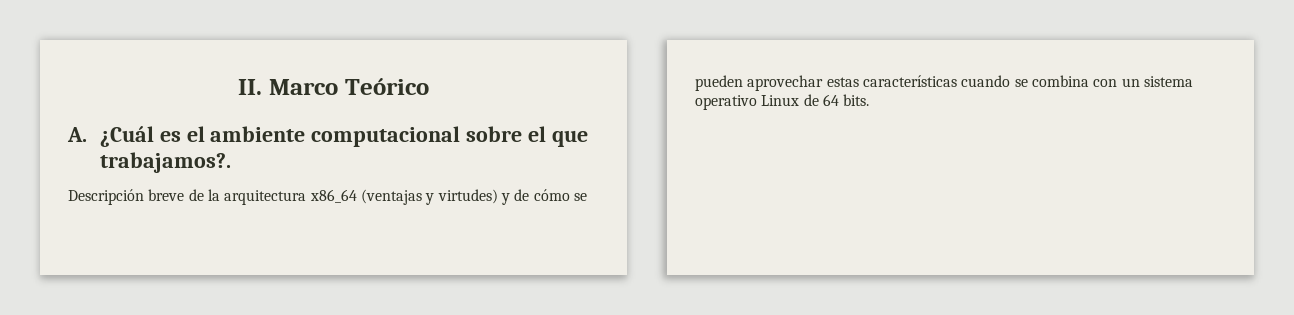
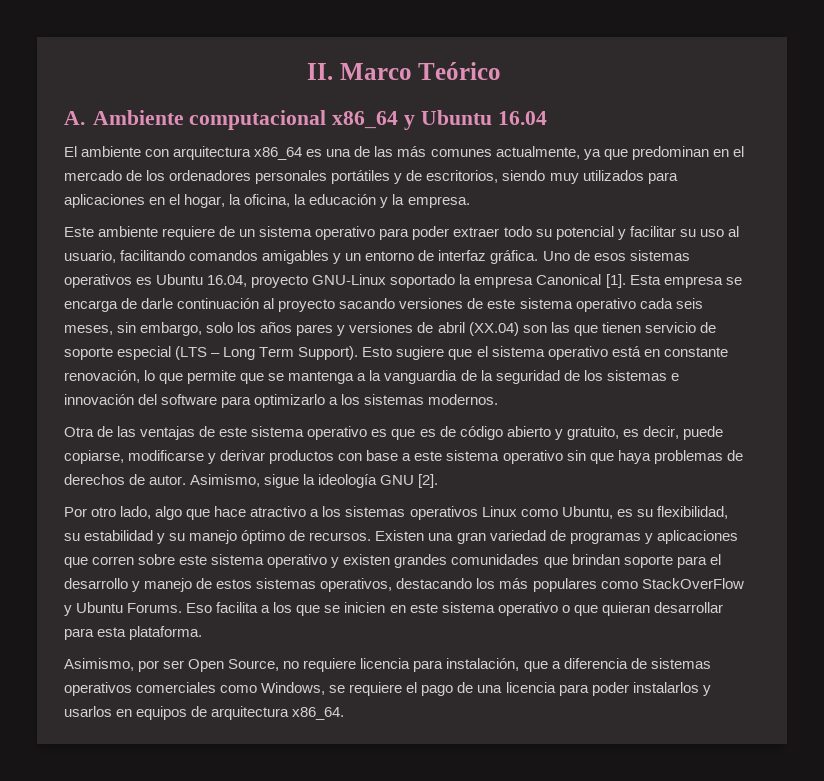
- A. ¿Cuál es el ambiente computacional sobre el que trabajamos?.
- Descripción breve de la arquitectura x86_64 (ventajas y virtudes) y de cómo se pueden aprovechar estas características cuando se combina con un sistema operativo Linux de 64 bits.
+ A. Ambiente computacional x86_64 y Ubuntu 16.04
+ El ambiente con arquitectura x86_64 es una de las más comunes actualmente, ya que predominan en el mercado de los ordenadores personales portátiles y de escritorios, siendo muy utilizados para aplicaciones en el hogar, la oficina, la educación y la empresa.
+ Este ambiente requiere de un sistema operativo para poder extraer todo su potencial y facilitar su uso al usuario, facilitando comandos amigables y un entorno de interfaz gráfica. Uno de esos sistemas operativos es Ubuntu 16.04, proyecto GNU-Linux soportado la empresa Canonical [1]. Esta empresa se encarga de darle continuación al proyecto sacando versiones de este sistema operativo cada seis meses, sin embargo, solo los años pares y versiones de abril (XX.04) son las que tienen servicio de soporte especial (LTS – Long Term Support). Esto sugiere que el sistema operativo está en constante renovación, lo que permite que se mantenga a la vanguardia de la seguridad de los sistemas e innovación del software para optimizarlo a los sistemas modernos.
+ Otra de las ventajas de este sistema operativo es que es de código abierto y gratuito, es decir, puede copiarse, modificarse y derivar productos con base a este sistema operativo sin que haya problemas de derechos de autor. Asimismo, sigue la ideología GNU [2].
+ Por otro lado, algo que hace atractivo a los sistemas operativos Linux como Ubuntu, es su flexibilidad, su estabilidad y su manejo óptimo de recursos. Existen una gran variedad de programas y aplicaciones que corren sobre este sistema operativo y existen grandes comunidades que brindan soporte para el desarrollo y manejo de estos sistemas operativos, destacando los más populares como StackOverFlow y Ubuntu Forums. Eso facilita a los que se inicien en este sistema operativo o que quieran desarrollar para esta plataforma.
+ Asimismo, por ser Open Source, no requiere licencia para instalación, que a diferencia de sistemas operativos comerciales como Windows, se requiere el pago de una licencia para poder instalarlos y usarlos en equipos de arquitectura x86_64.

